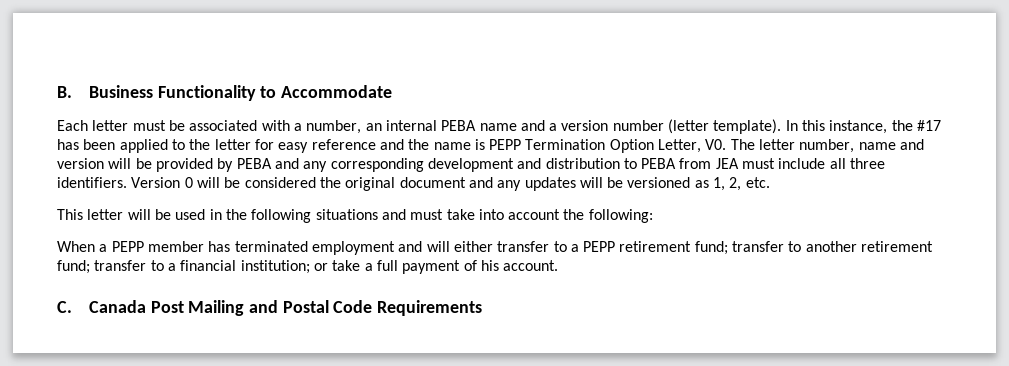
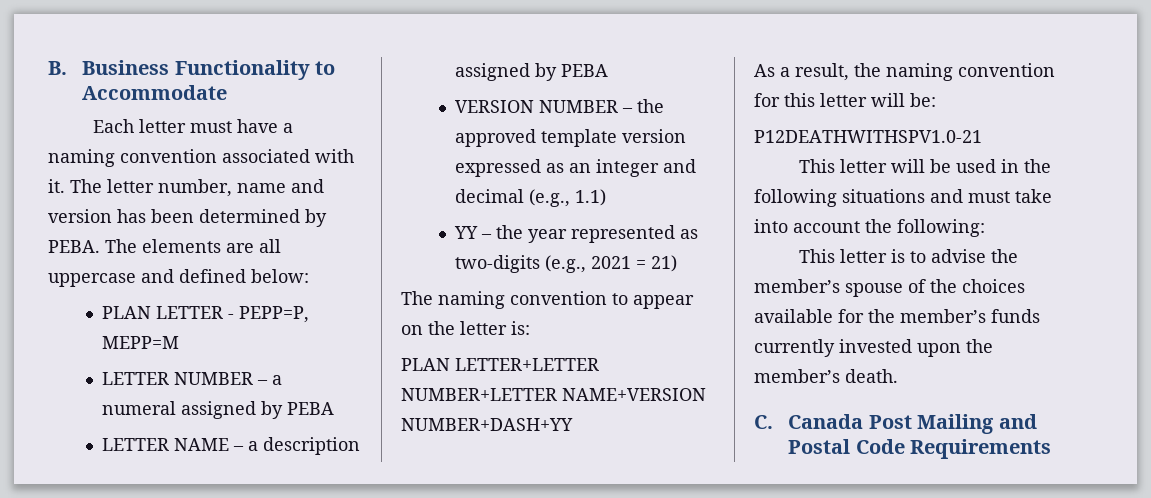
- Each letter must be associated with a number, an internal PEBA name and a version number (letter template). In this instance, the #17 has been applied to the letter for easy reference and the name is PEPP Termination Option Letter, V0. The letter number, name and version will be provided by PEBA and any corresponding development and distribution to PEBA from JEA must include all three identifiers. Version 0 will be considered the original document and any updates will be versioned as 1, 2, etc.
+ Each letter must have a naming convention associated with it. The letter number, name and version has been determined by PEBA. The elements are all uppercase and defined below:
+ PLAN LETTER - PEPP=P, MEPP=M
+ LETTER NUMBER – a numeral assigned by PEBA
+ LETTER NAME – a description assigned by PEBA
+ VERSION NUMBER – the approved template version expressed as an integer and decimal (e.g., 1.1)
+ YY – the year represented as two-digits (e.g., 2021 = 21)
+ The naming convention to appear on the letter is:
+ PLAN LETTER+LETTER NUMBER+LETTER NAME+VERSION NUMBER+DASH+YY
+ As a result, the naming convention for this letter will be:
+ P12DEATHWITHSPV1.0-21
- When a PEPP member has terminated employment and will either transfer to a PEPP retirement fund; transfer to another retirement fund; transfer to a financial institution; or take a full payment of his account.
+ This letter is to advise the member’s spouse of the choices available for the member’s funds currently invested upon the member’s death.

